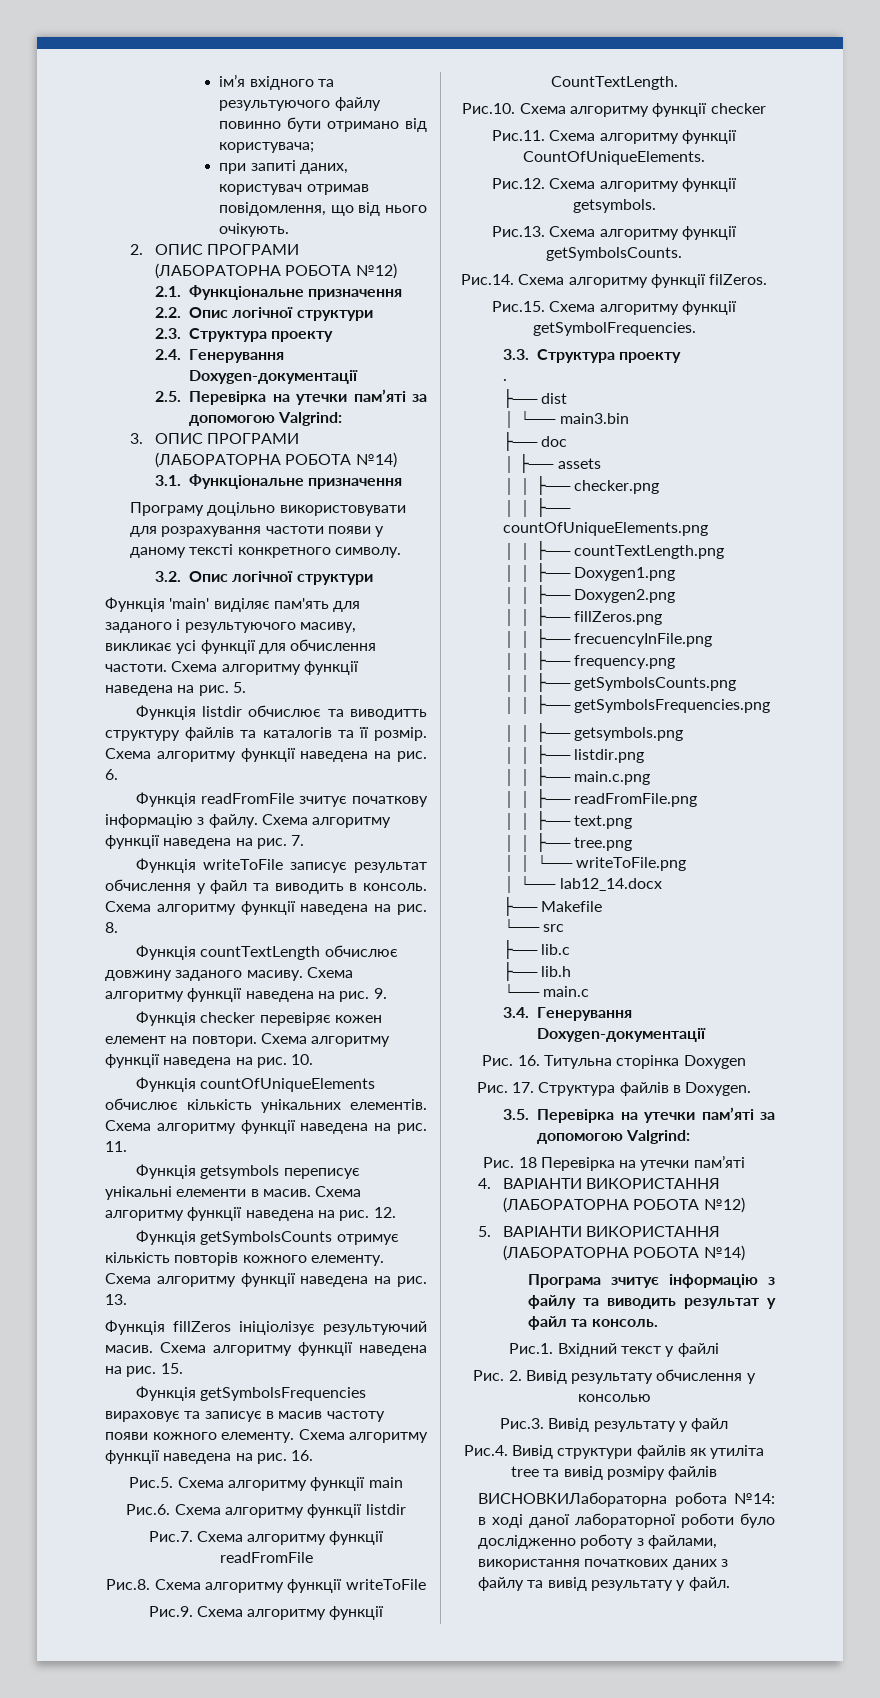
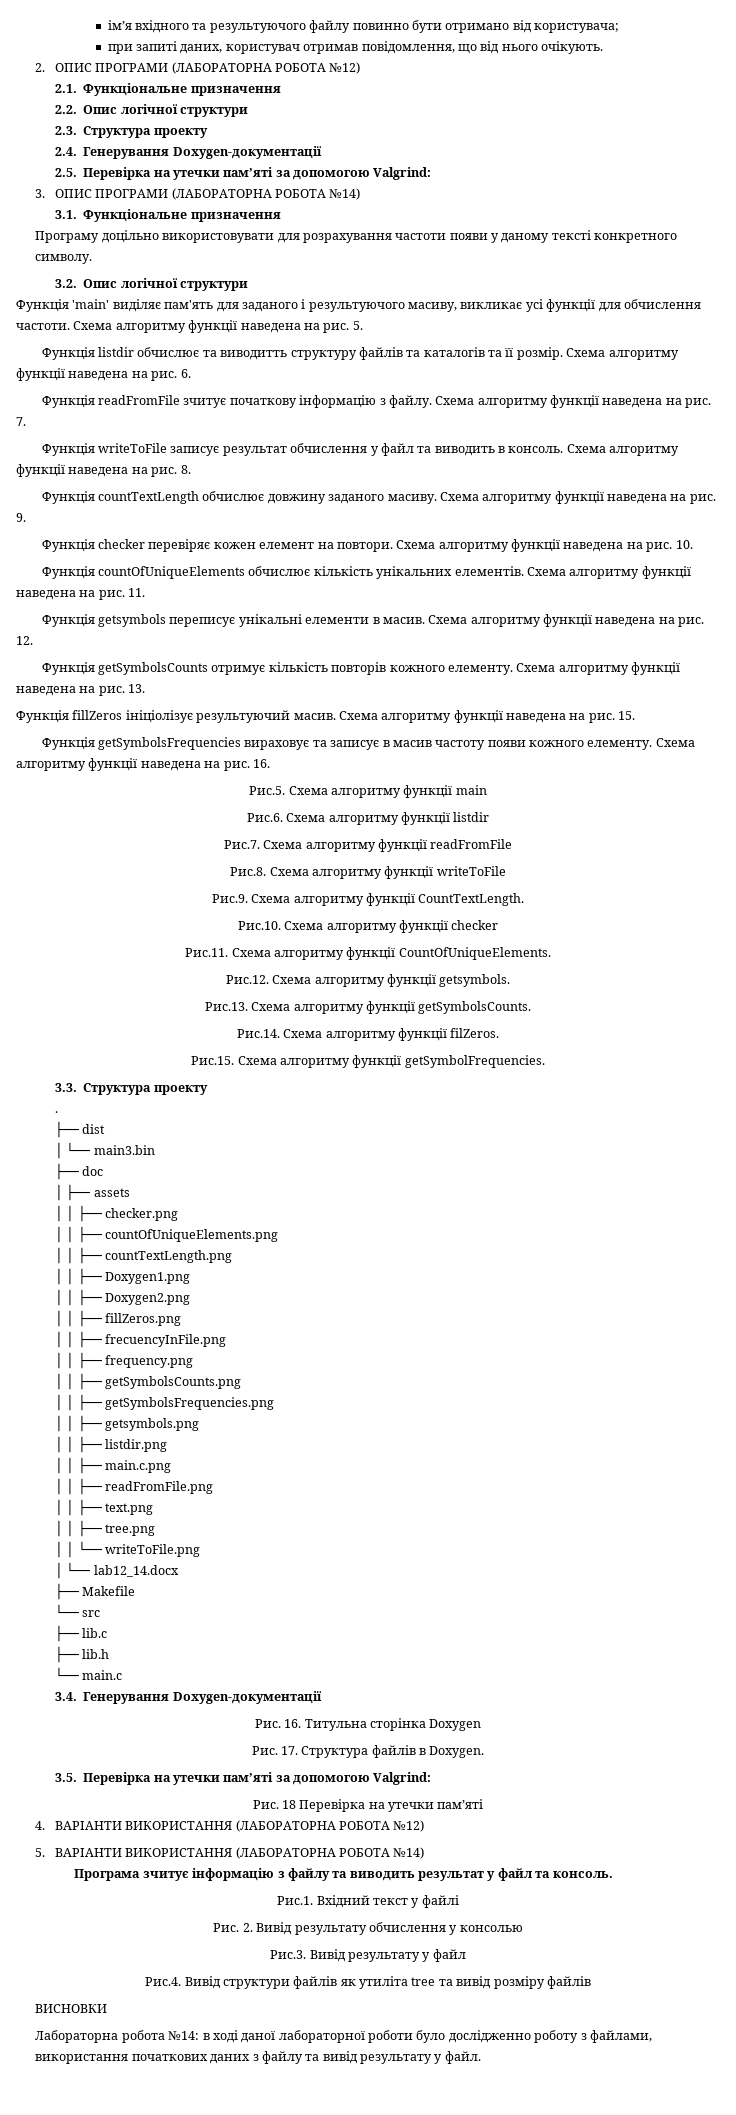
- ВИСНОВКИЛабораторна робота №14: в ході даної лабораторної роботи було дослідженно роботу з файлами, використання початкових даних з файлу та вивід результату у файл.
+ ВИСНОВКИ
+ Лабораторна робота №14: в ході даної лабораторної роботи було дослідженно роботу з файлами, використання початкових даних з файлу та вивід результату у файл.

